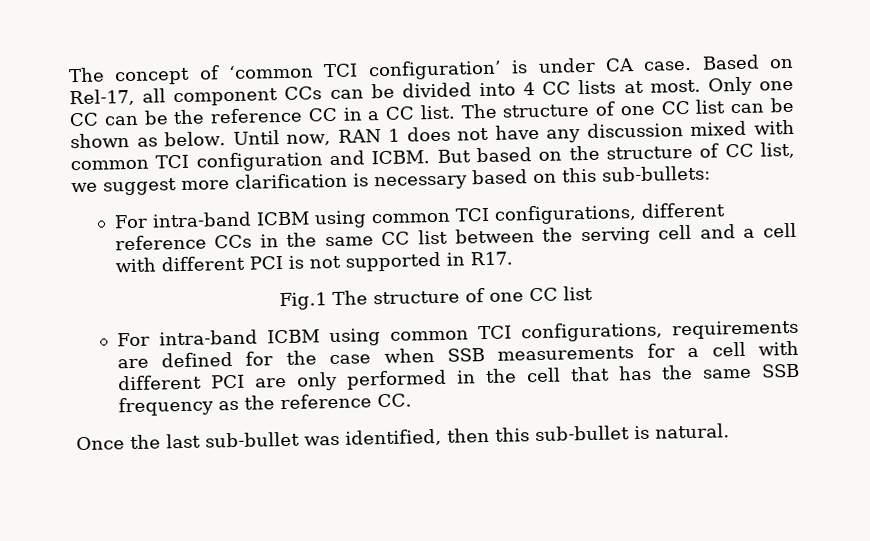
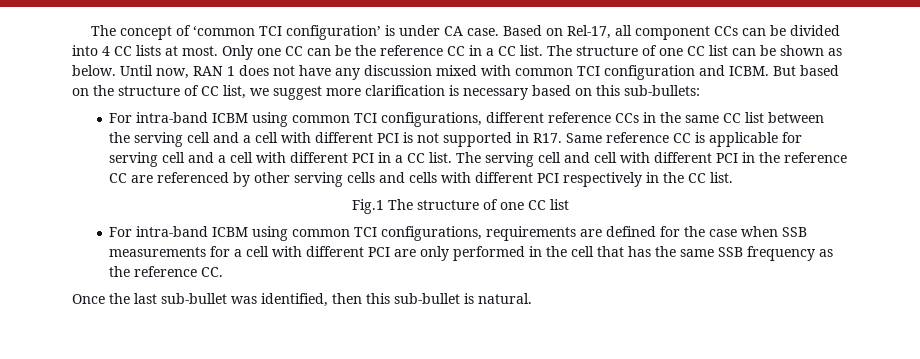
- For intra-band ICBM using common TCI configurations, different reference CCs in the same CC list between the serving cell and a cell with different PCI is not supported in R17.
+ For intra-band ICBM using common TCI configurations, different reference CCs in the same CC list between the serving cell and a cell with different PCI is not supported in R17. Same reference CC is applicable for serving cell and a cell with different PCI in a CC list. The serving cell and cell with different PCI in the reference CC are referenced by other serving cells and cells with different PCI respectively in the CC list.

